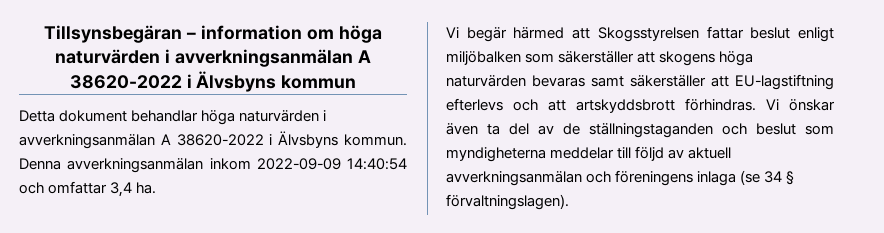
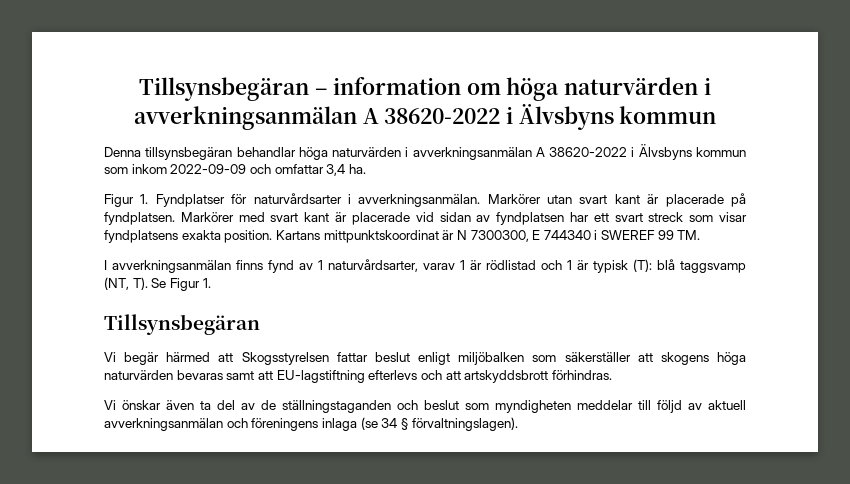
- Detta dokument behandlar höga naturvärden i avverkningsanmälan A 38620-2022 i Älvsbyns kommun. Denna avverkningsanmälan inkom 2022-09-09 14:40:54 och omfattar 3,4 ha.
+ Denna tillsynsbegäran behandlar höga naturvärden i avverkningsanmälan A 38620-2022 i Älvsbyns kommun som inkom 2022-09-09 och omfattar 3,4 ha.
+ Figur 1. Fyndplatser för naturvårdsarter i avverkningsanmälan. Markörer utan svart kant är placerade på fyndplatsen. Markörer med svart kant är placerade vid sidan av fyndplatsen har ett svart streck som visar fyndplatsens exakta position. Kartans mittpunktskoordinat är N 7300300, E 744340 i SWEREF 99 TM.
+ I avverkningsanmälan finns fynd av 1 naturvårdsarter, varav 1 är rödlistad och 1 är typisk (T): blå taggsvamp (NT, T). Se Figur 1.
+ Tillsynsbegäran
- Vi begär härmed att Skogsstyrelsen fattar beslut enligt miljöbalken som säkerställer att skogens höga naturvärden bevaras samt säkerställer att EU-lagstiftning efterlevs och att artskyddsbrott förhindras. Vi önskar även ta del av de ställningstaganden och beslut som myndigheterna meddelar till följd av aktuell avverkningsanmälan och föreningens inlaga (se 34 § förvaltningslagen).
+ Vi begär härmed att Skogsstyrelsen fattar beslut enligt miljöbalken som säkerställer att skogens höga naturvärden bevaras samt att EU-lagstiftning efterlevs och att artskyddsbrott förhindras.
+ Vi önskar även ta del av de ställningstaganden och beslut som myndigheten meddelar till följd av aktuell avverkningsanmälan och föreningens inlaga (se 34 § förvaltningslagen).

